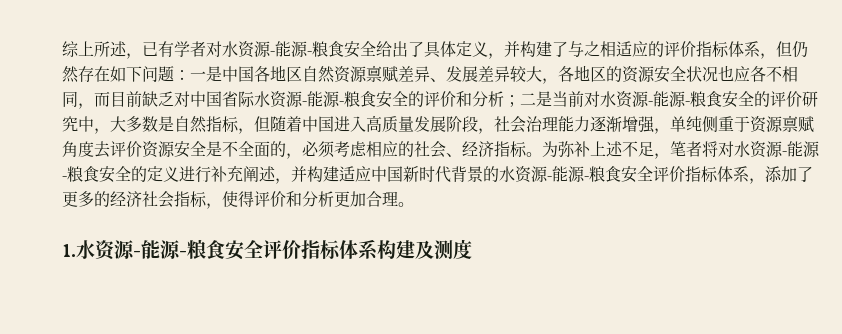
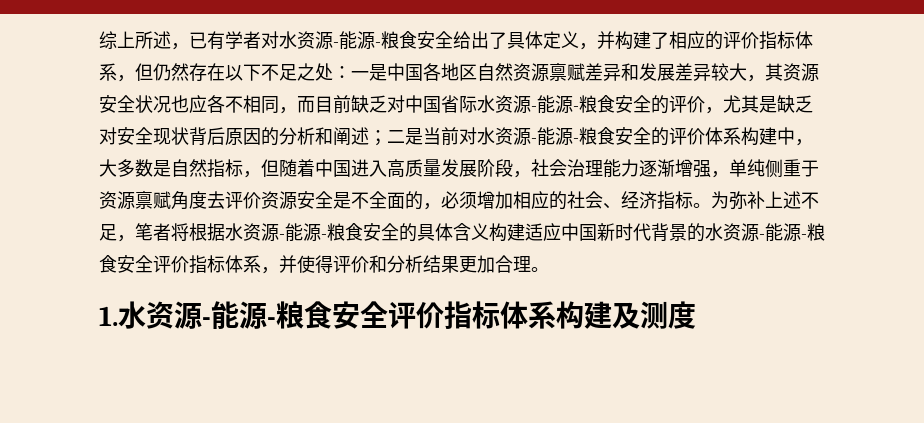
- 综上所述，已有学者对水资源-能源-粮食安全给出了具体定义，并构建了与之相适应的评价指标体系，但仍然存在如下问题：
+ 综上所述，已有学者对水资源-能源-粮食安全给出了具体定义，并构建了相应的评价指标体系，但仍然存在以下不足之处：
- 一是中国各地区自然资源禀赋差异、发展差异较大，各地区的资源安全状况也应各不相同，而目前缺乏对中国省际水资源-能源-粮食安全的评价和分析；
+ 一是中国各地区自然资源禀赋差异和发展差异较大，其资源安全状况也应各不相同，而目前缺乏对中国省际水资源-能源-粮食安全的评价，尤其是缺乏对安全现状背后原因的分析和阐述；
- 二是当前对水资源-能源-粮食安全的评价研究中，大多数是自然指标，但随着中国进入高质量发展阶段，社会治理能力逐渐增强，单纯侧重于资源禀赋角度去评价资源安全是不全面的，必须考虑相应的社会、经济指标。
+ 二是当前对水资源-能源-粮食安全的评价体系构建中，大多数是自然指标，但随着中国进入高质量发展阶段，社会治理能力逐渐增强，单纯侧重于资源禀赋角度去评价资源安全是不全面的，必须增加相应的社会、经济指标。
- 为弥补上述不足，笔者将对水资源-能源-粮食安全的定义进行补充阐述，并构建适应中国新时代背景的水资源-能源-粮食安全评价指标体系，添加了更多的经济社会指标，使得评价和分析更加合理。
+ 为弥补上述不足，笔者将根据水资源-能源-粮食安全的具体含义构建适应中国新时代背景的水资源-能源-粮食安全评价指标体系，并使得评价和分析结果更加合理。

